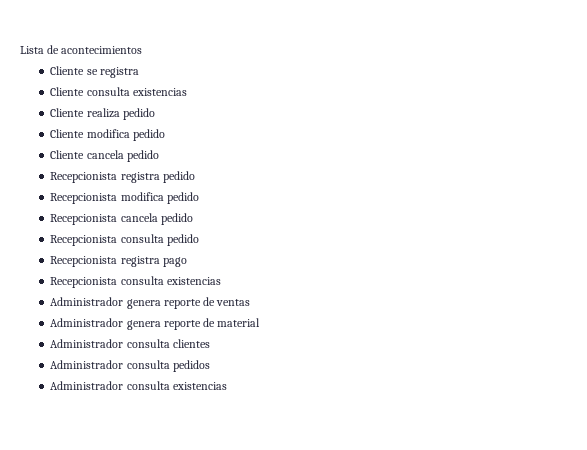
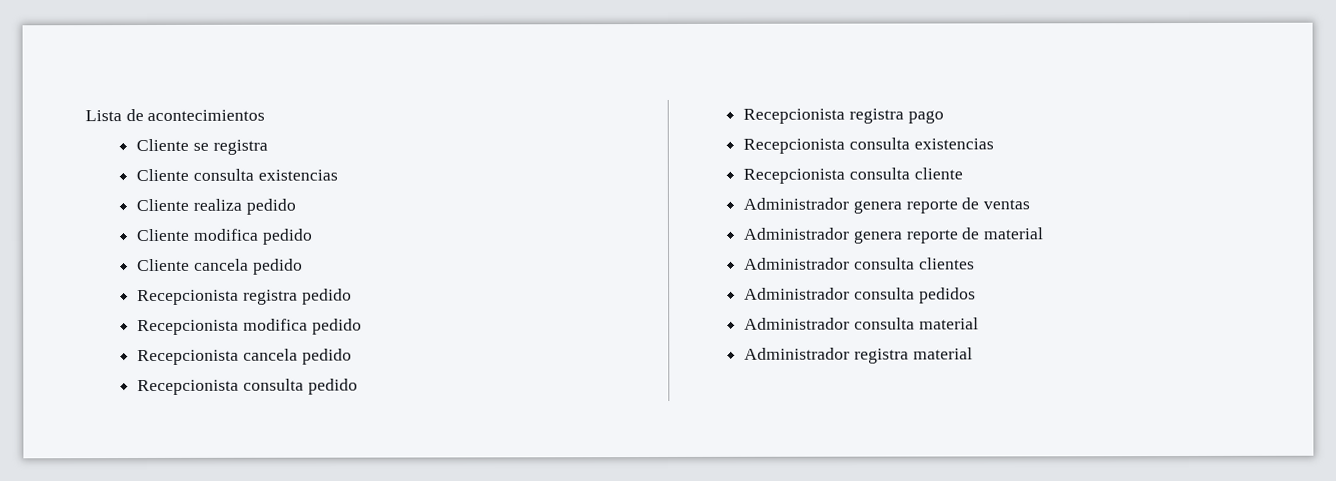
+ Recepcionista consulta cliente
- Administrador consulta existencias
+ Administrador consulta material
+ Administrador registra material

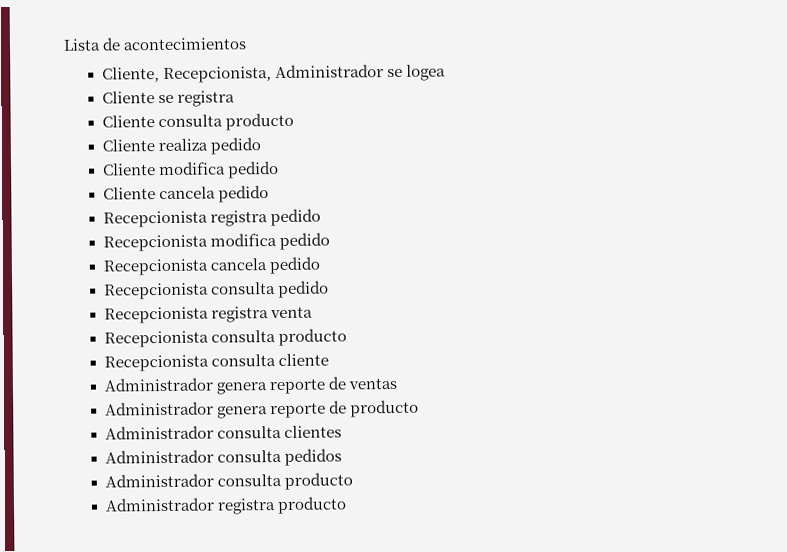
+ Cliente, Recepcionista, Administrador se logea
- Cliente consulta existencias
+ Cliente consulta producto
- Recepcionista registra pago
- Recepcionista consulta existencias
+ Recepcionista registra venta
+ Recepcionista consulta producto
- Administrador genera reporte de material
+ Administrador genera reporte de producto
- Administrador consulta material
+ Administrador consulta producto
- Administrador registra material
+ Administrador registra producto

